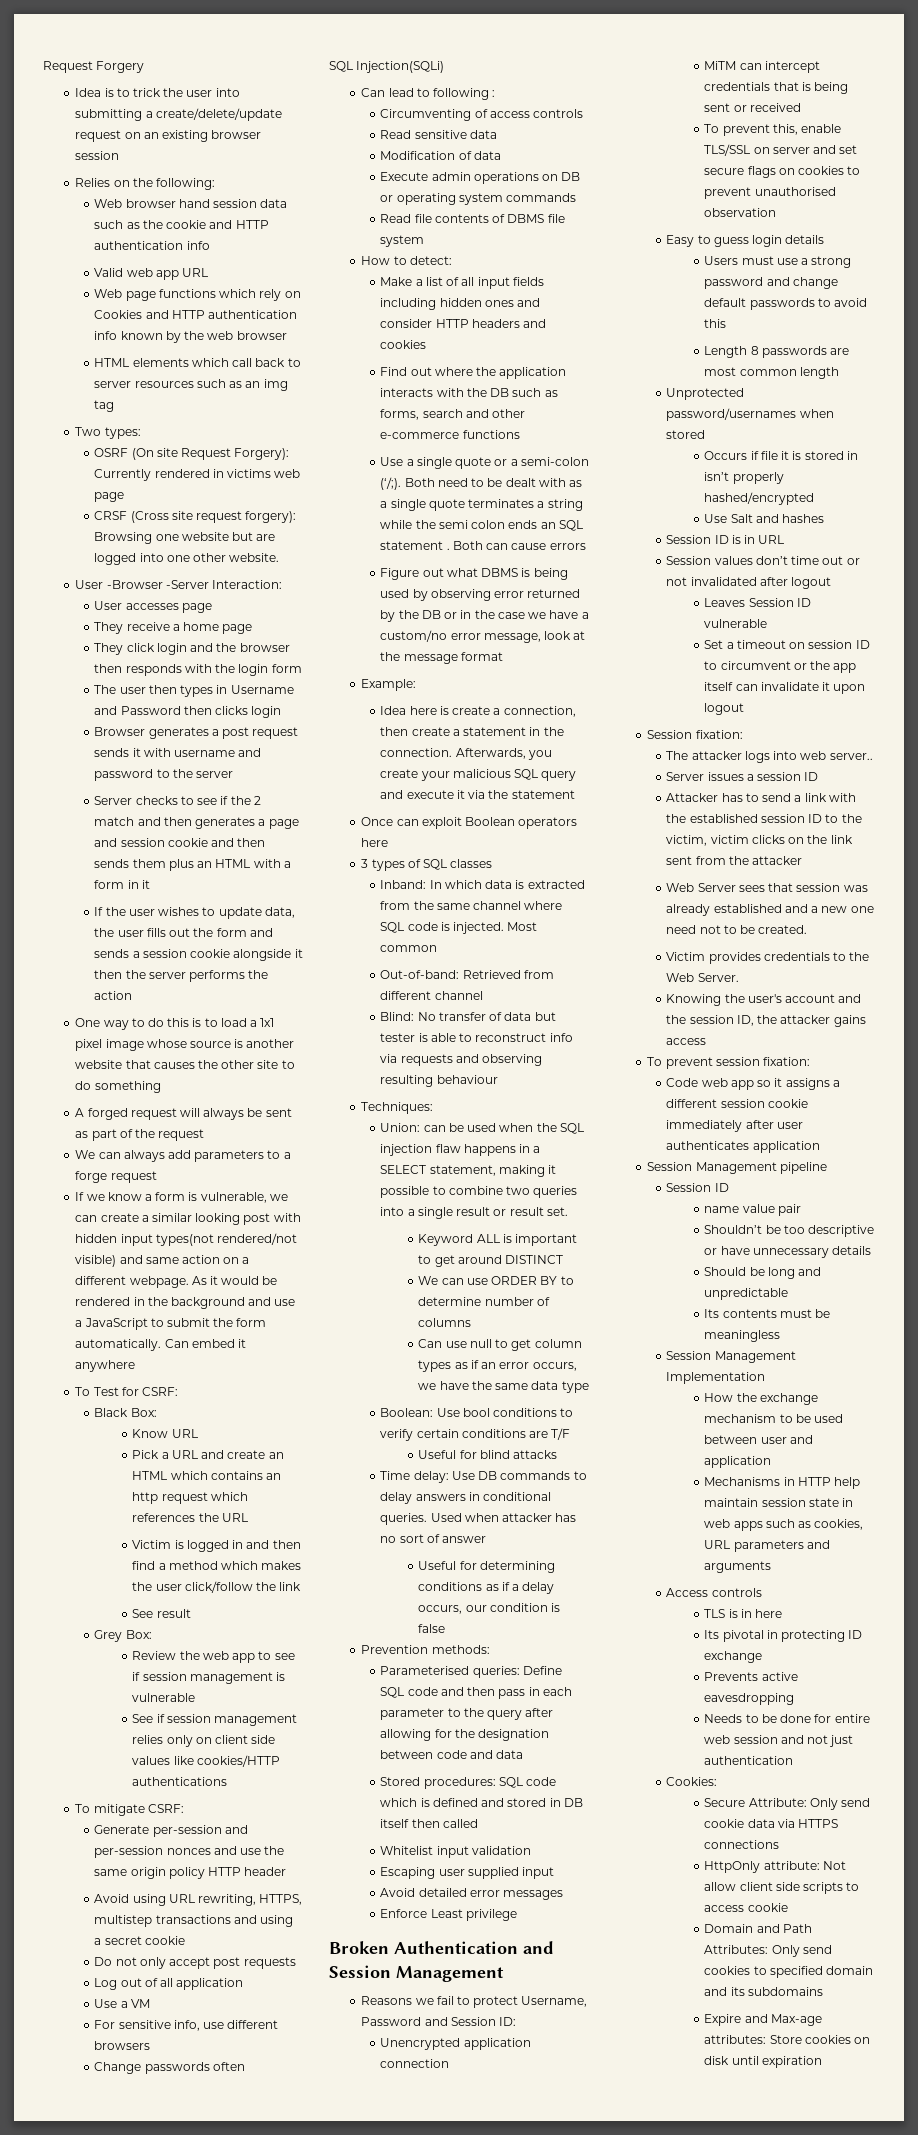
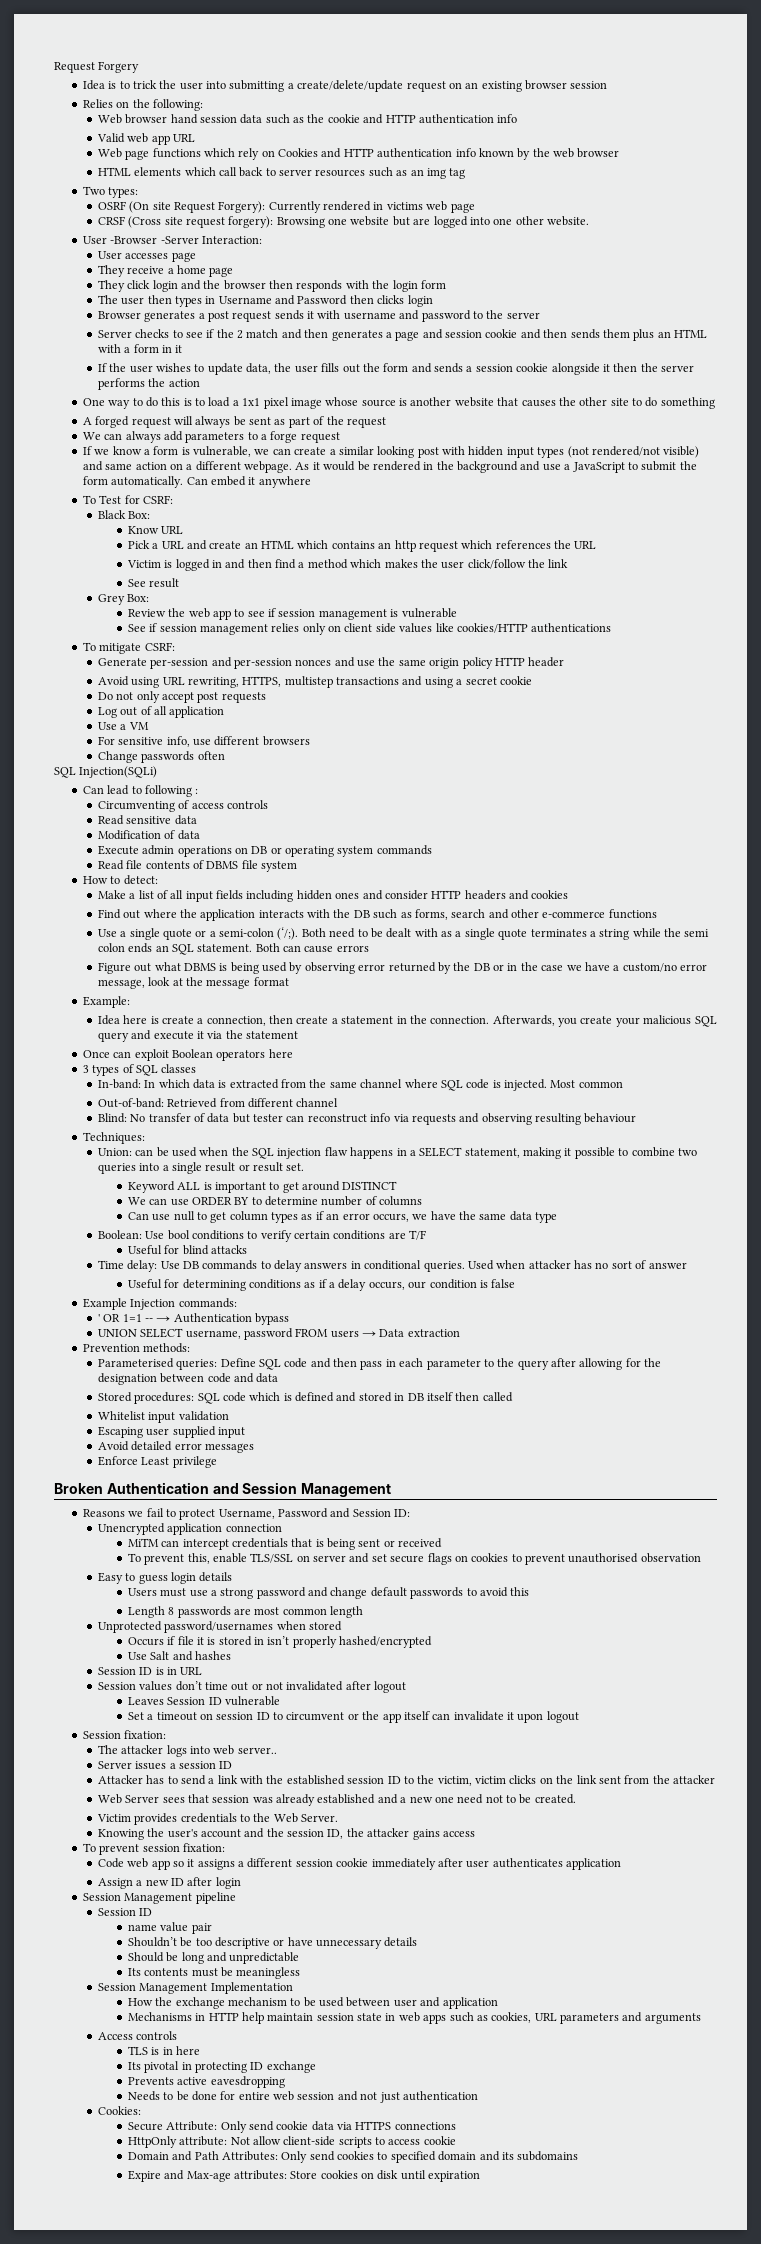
- If we know a form is vulnerable, we can create a similar looking post with hidden input types(not rendered/not visible) and same action on a different webpage.
+ If we know a form is vulnerable, we can create a similar looking post with hidden input types (not rendered/not visible) and same action on a different webpage.
- Both need to be dealt with as a single quote terminates a string while the semi colon ends an SQL statement .
+ Both need to be dealt with as a single quote terminates a string while the semi colon ends an SQL statement.
- Inband: In which data is extracted from the same channel where SQL code is injected.
+ In-band: In which data is extracted from the same channel where SQL code is injected.
- Blind: No transfer of data but tester is able to reconstruct info via requests and observing resulting behaviour
+ Blind: No transfer of data but tester can reconstruct info via requests and observing resulting behaviour
+ Example Injection commands:
+ ' OR 1=1 -- → Authentication bypass
+ UNION SELECT username, password FROM users → Data extraction
+ Assign a new ID after login
- HttpOnly attribute: Not allow client side scripts to access cookie
+ HttpOnly attribute: Not allow client-side scripts to access cookie

